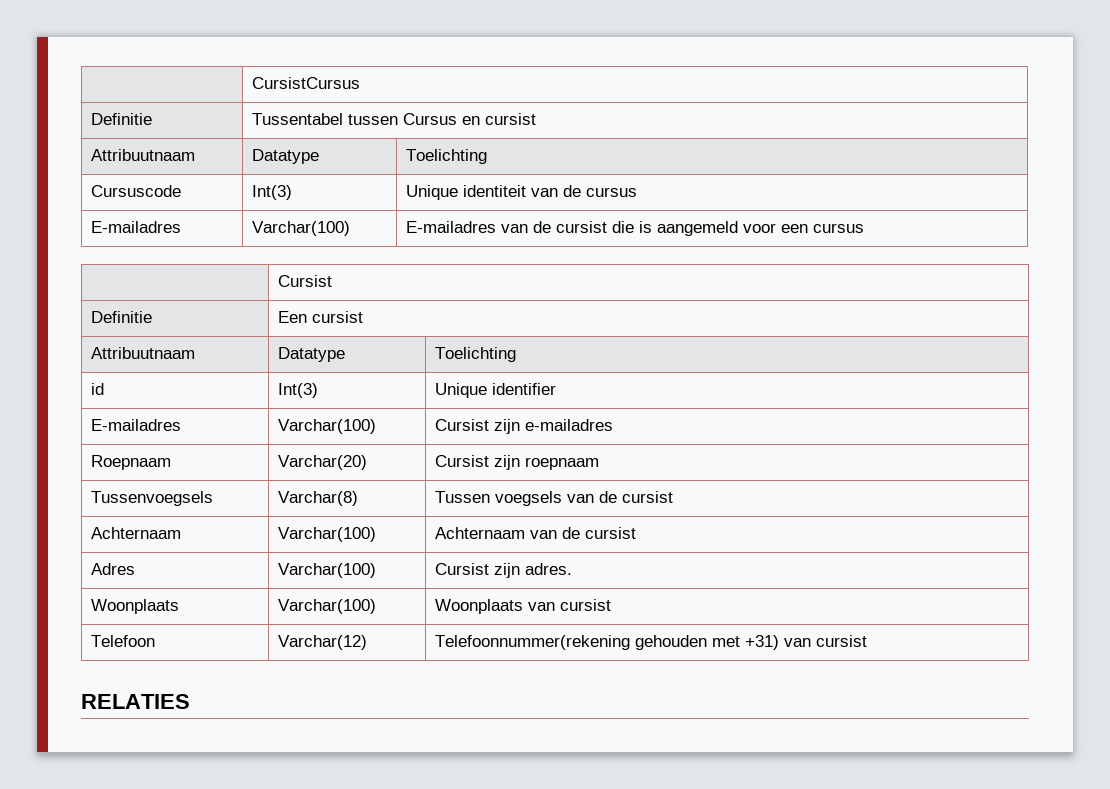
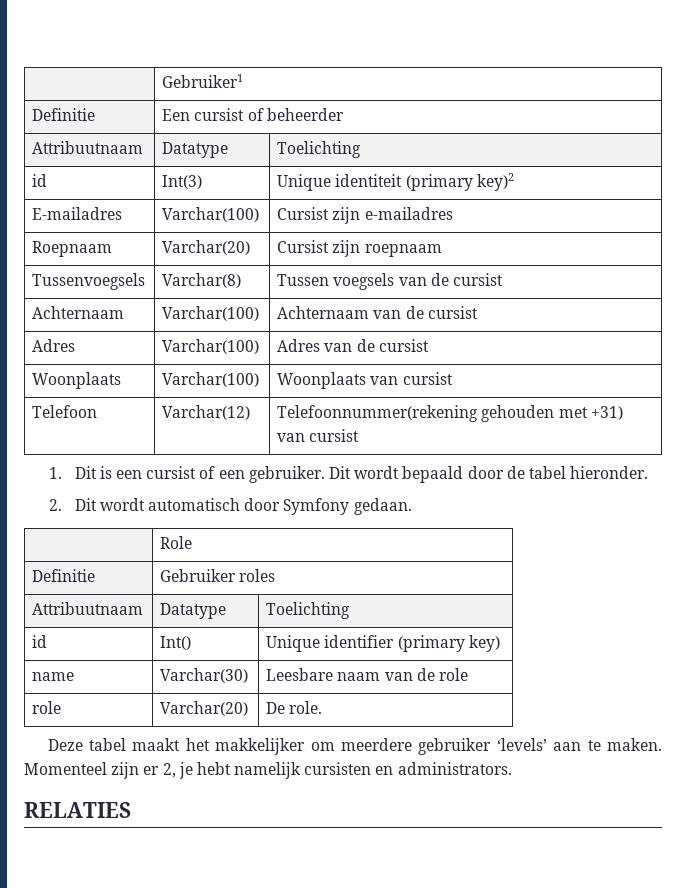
- | CursistCursus
- Definitie | Tussentabel tussen Cursus en cursist
- Attribuutnaam | Datatype | Toelichting
- Cursuscode | Int(3) | Unique identiteit van de cursus
- E-mailadres | Varchar(100) | E-mailadres van de cursist die is aangemeld voor een cursus
- | Cursist
+ | Gebruiker1
- Definitie | Een cursist
+ Definitie | Een cursist of beheerder
- id | Int(3) | Unique identifier
+ id | Int(3) | Unique identiteit (primary key)2
- Adres | Varchar(100) | Cursist zijn adres.
+ Adres | Varchar(100) | Adres van de cursist
+ 1. Dit is een cursist of een gebruiker. Dit wordt bepaald door de tabel hieronder.
+ 2. Dit wordt automatisch door Symfony gedaan.
+ | Role
+ Definitie | Gebruiker roles
+ Attribuutnaam | Datatype | Toelichting
+ id | Int() | Unique identifier (primary key)
+ name | Varchar(30) | Leesbare naam van de role
+ role | Varchar(20) | De role.
+ Deze tabel maakt het makkelijker om meerdere gebruiker ‘levels’ aan te maken. Momenteel zijn er 2, je hebt namelijk cursisten en administrators.

